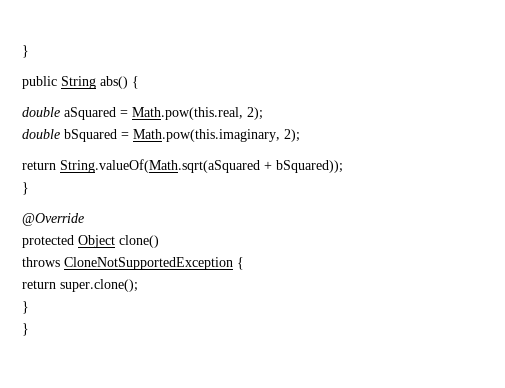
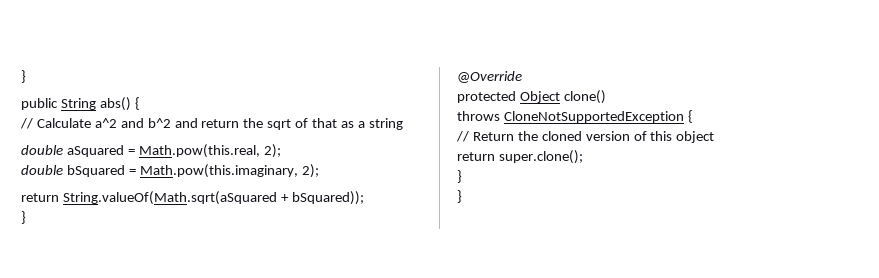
+ // Calculate a^2 and b^2 and return the sqrt of that as a string
+ // Return the cloned version of this object

